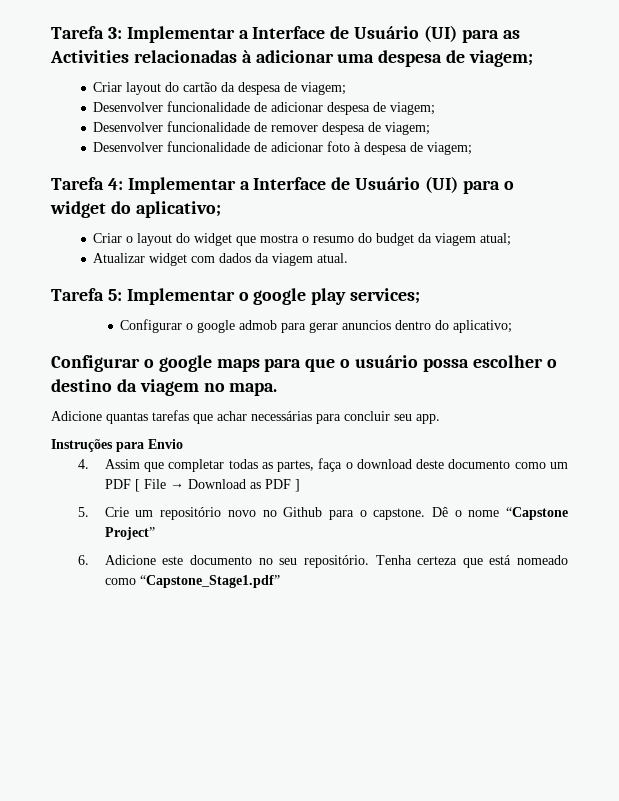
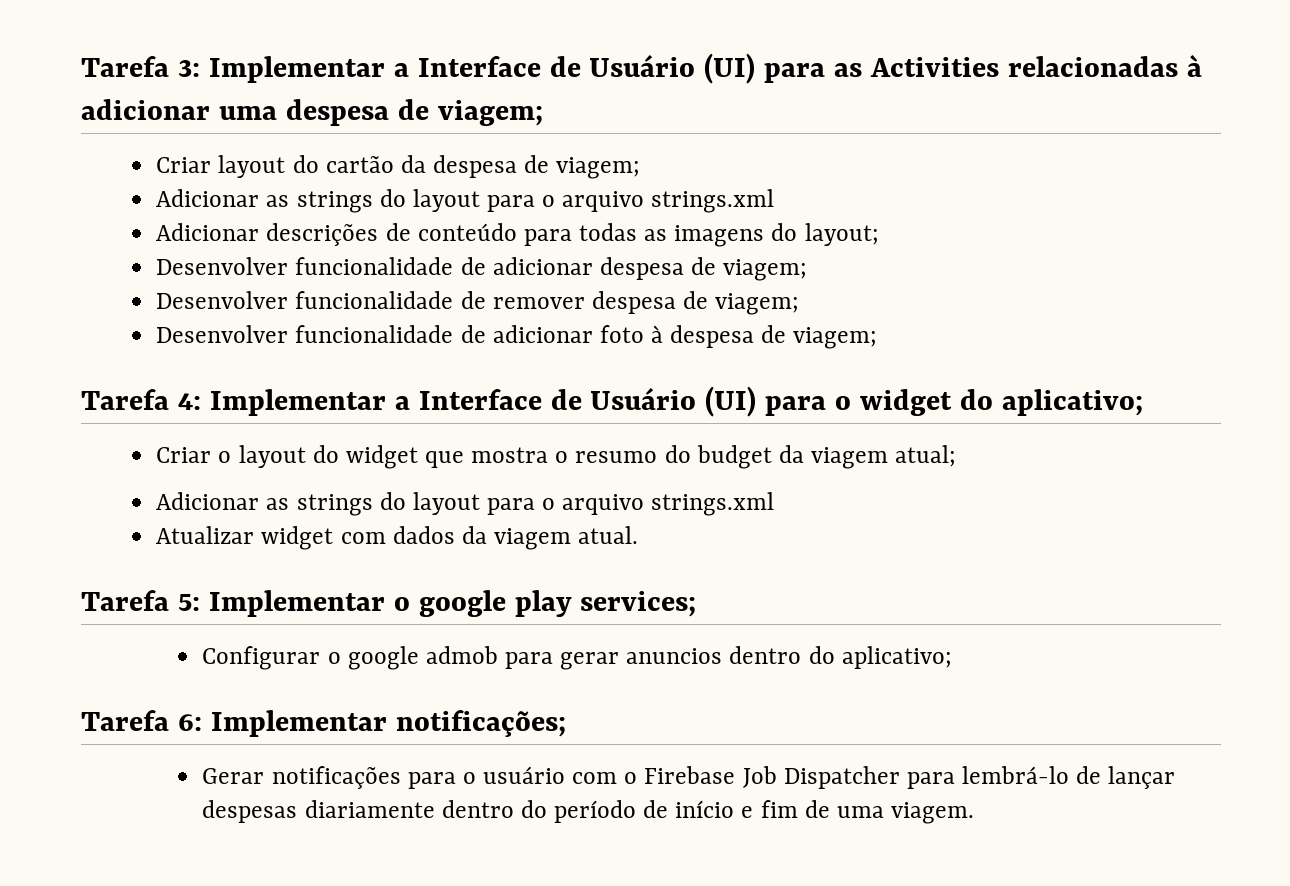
  Criar layout do cartão da despesa de viagem;
+ Adicionar as strings do layout para o arquivo strings.xml
+ Adicionar descrições de conteúdo para todas as imagens do layout;
  Criar o layout do widget que mostra o resumo do budget da viagem atual;
+ Adicionar as strings do layout para o arquivo strings.xml
- Configurar o google maps para que o usuário possa escolher o destino da viagem no mapa.
- Adicione quantas tarefas que achar necessárias para concluir seu app.
- Instruções para Envio
- 4. Assim que completar todas as partes, faça o download deste documento como um PDF [ File → Download as PDF ]
- 5. Crie um repositório novo no Github para o capstone. Dê o nome “Capstone Project”
- 6. Adicione este documento no seu repositório. Tenha certeza que está nomeado como “Capstone_Stage1.pdf”
+ Tarefa 6: Implementar notificações;
+ Gerar notificações para o usuário com o Firebase Job Dispatcher para lembrá-lo de lançar despesas diariamente dentro do período de início e fim de uma viagem.

